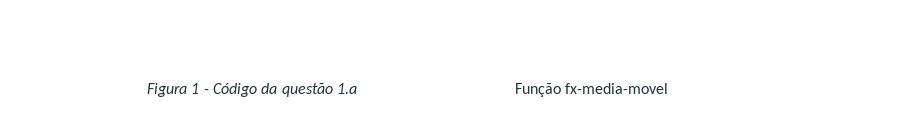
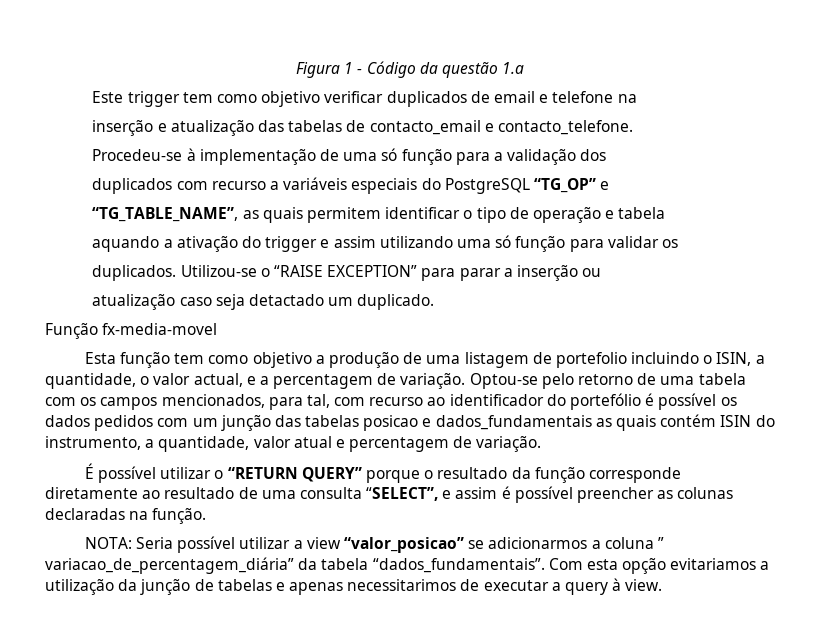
+ Este trigger tem como objetivo verificar duplicados de email e telefone na
+ inserção e atualização das tabelas de contacto_email e contacto_telefone.
+ Procedeu-se à implementação de uma só função para a validação dos
+ duplicados com recurso a variáveis especiais do PostgreSQL “TG_OP” e
+ “TG_TABLE_NAME”, as quais permitem identificar o tipo de operação e tabela
+ aquando a ativação do trigger e assim utilizando uma só função para validar os
+ duplicados. Utilizou-se o “RAISE EXCEPTION” para parar a inserção ou
+ atualização caso seja detactado um duplicado.
  Função fx-media-movel
+ Esta função tem como objetivo a produção de uma listagem de portefolio incluindo o ISIN, a quantidade, o valor actual, e a percentagem de variação. Optou-se pelo retorno de uma tabela com os campos mencionados, para tal, com recurso ao identificador do portefólio é possível os dados pedidos com um junção das tabelas posicao e dados_fundamentais as quais contém ISIN do instrumento, a quantidade, valor atual e percentagem de variação.
+ É possível utilizar o “RETURN QUERY” porque o resultado da função corresponde diretamente ao resultado de uma consulta “SELECT”, e assim é possível preencher as colunas declaradas na função.
+ NOTA: Seria possível utilizar a view “valor_posicao” se adicionarmos a coluna ” variacao_de_percentagem_diária” da tabela “dados_fundamentais”. Com esta opção evitariamos a utilização da junção de tabelas e apenas necessitarimos de executar a query à view.

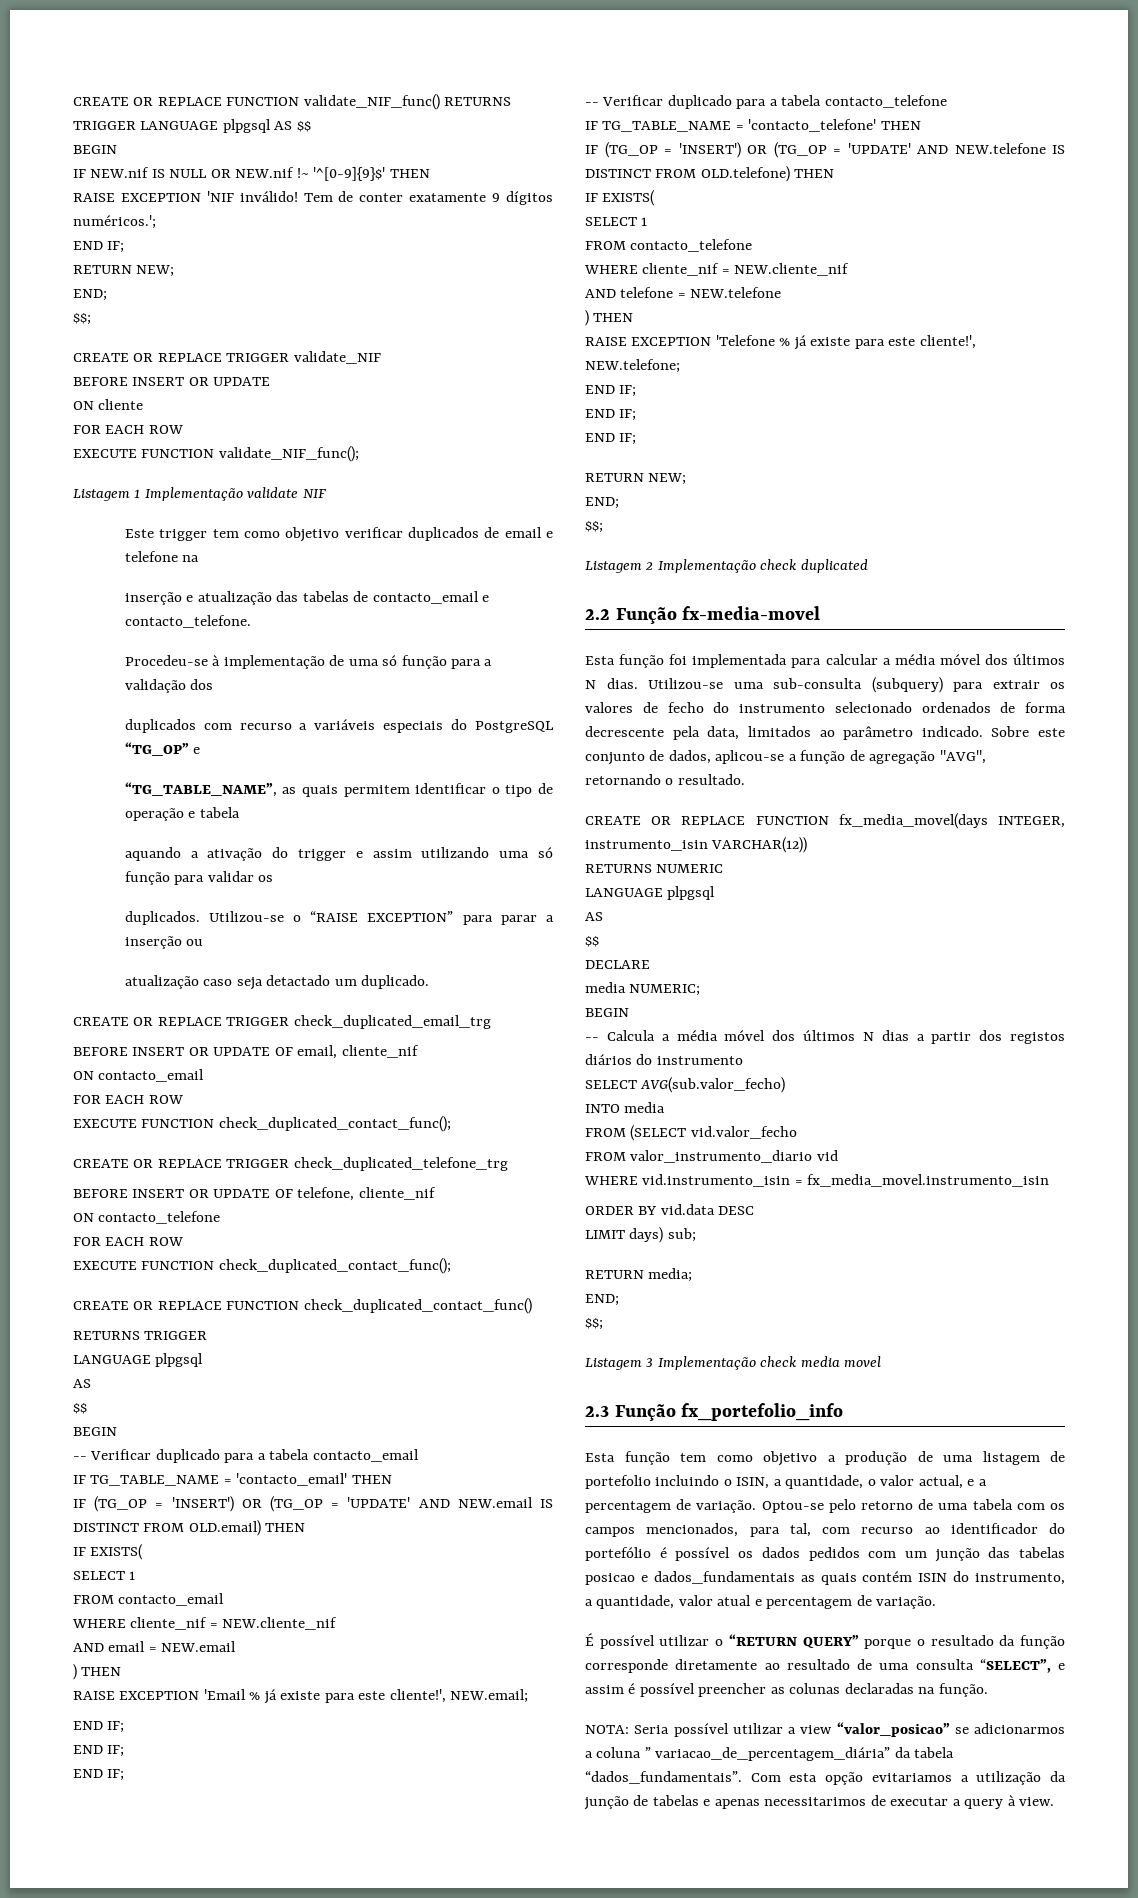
- Figura 1 - Código da questão 1.a
+ CREATE OR REPLACE FUNCTION validate_NIF_func() RETURNS TRIGGER LANGUAGE plpgsql AS $$
+ BEGIN
+ IF NEW.nif IS NULL OR NEW.nif !~ '^[0-9]{9}$' THEN
+ RAISE EXCEPTION 'NIF inválido! Tem de conter exatamente 9 dígitos numéricos.';
+ END IF;
+ RETURN NEW;
+ END;
+ $$;
+ CREATE OR REPLACE TRIGGER validate_NIF
+ BEFORE INSERT OR UPDATE
+ ON cliente
+ FOR EACH ROW
+ EXECUTE FUNCTION validate_NIF_func();
+ Listagem 1 Implementação validate NIF
- Função fx-media-movel
+ CREATE OR REPLACE TRIGGER check_duplicated_email_trg
+ BEFORE INSERT OR UPDATE OF email, cliente_nif
+ ON contacto_email
+ FOR EACH ROW
+ EXECUTE FUNCTION check_duplicated_contact_func();
+ CREATE OR REPLACE TRIGGER check_duplicated_telefone_trg
+ BEFORE INSERT OR UPDATE OF telefone, cliente_nif
+ ON contacto_telefone
+ FOR EACH ROW
+ EXECUTE FUNCTION check_duplicated_contact_func();
+ CREATE OR REPLACE FUNCTION check_duplicated_contact_func()
+ RETURNS TRIGGER
+ LANGUAGE plpgsql
+ AS
+ $$
+ BEGIN
+ -- Verificar duplicado para a tabela contacto_email
+ IF TG_TABLE_NAME = 'contacto_email' THEN
+ IF (TG_OP = 'INSERT') OR (TG_OP = 'UPDATE' AND NEW.email IS DISTINCT FROM OLD.email) THEN
+ IF EXISTS(
+ SELECT 1
+ FROM contacto_email
+ WHERE cliente_nif = NEW.cliente_nif
+ AND email = NEW.email
+ ) THEN
+ RAISE EXCEPTION 'Email % já existe para este cliente!', NEW.email;
+ END IF;
+ END IF;
+ END IF;
+ -- Verificar duplicado para a tabela contacto_telefone
+ IF TG_TABLE_NAME = 'contacto_telefone' THEN
+ IF (TG_OP = 'INSERT') OR (TG_OP = 'UPDATE' AND NEW.telefone IS DISTINCT FROM OLD.telefone) THEN
+ IF EXISTS(
+ SELECT 1
+ FROM contacto_telefone
+ WHERE cliente_nif = NEW.cliente_nif
+ AND telefone = NEW.telefone
+ ) THEN
+ RAISE EXCEPTION 'Telefone % já existe para este cliente!', NEW.telefone;
+ END IF;
+ END IF;
+ END IF;
+ RETURN NEW;
+ END;
+ $$;
+ Listagem 2 Implementação check duplicated
+ 2.2 Função fx-media-movel
+ Esta função foi implementada para calcular a média móvel dos últimos N dias. Utilizou-se uma sub-consulta (subquery) para extrair os valores de fecho do instrumento selecionado ordenados de forma decrescente pela data, limitados ao parâmetro indicado. Sobre este conjunto de dados, aplicou-se a função de agregação "AVG", retornando o resultado.
+ CREATE OR REPLACE FUNCTION fx_media_movel(days INTEGER, instrumento_isin VARCHAR(12))
+ RETURNS NUMERIC
+ LANGUAGE plpgsql
+ AS
+ $$
+ DECLARE
+ media NUMERIC;
+ BEGIN
+ -- Calcula a média móvel dos últimos N dias a partir dos registos diários do instrumento
+ SELECT AVG(sub.valor_fecho)
+ INTO media
+ FROM (SELECT vid.valor_fecho
+ FROM valor_instrumento_diario vid
+ WHERE vid.instrumento_isin = fx_media_movel.instrumento_isin
+ ORDER BY vid.data DESC
+ LIMIT days) sub;
+ RETURN media;
+ END;
+ $$;
+ Listagem 3 Implementação check media movel
+ 2.3 Função fx_portefolio_info

